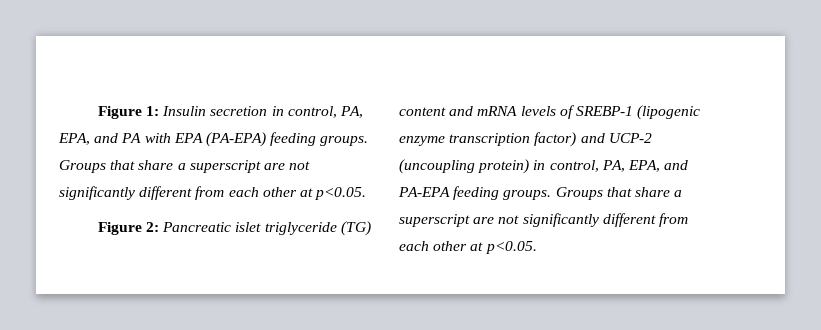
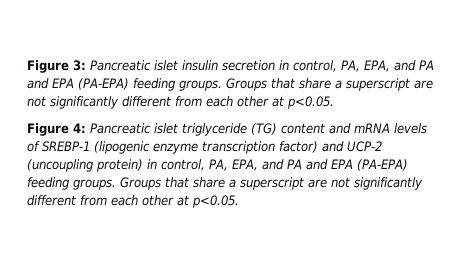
- Figure 1: Insulin secretion in control, PA, EPA, and PA with EPA (PA-EPA) feeding groups.
+ Figure 3: Pancreatic islet insulin secretion in control, PA, EPA, and PA and EPA (PA-EPA) feeding groups.
- Figure 2: Pancreatic islet triglyceride (TG) content and mRNA levels of SREBP-1 (lipogenic enzyme transcription factor) and UCP-2 (uncoupling protein) in control, PA, EPA, and PA-EPA feeding groups.
+ Figure 4: Pancreatic islet triglyceride (TG) content and mRNA levels of SREBP-1 (lipogenic enzyme transcription factor) and UCP-2 (uncoupling protein) in control, PA, EPA, and PA and EPA (PA-EPA) feeding groups.

